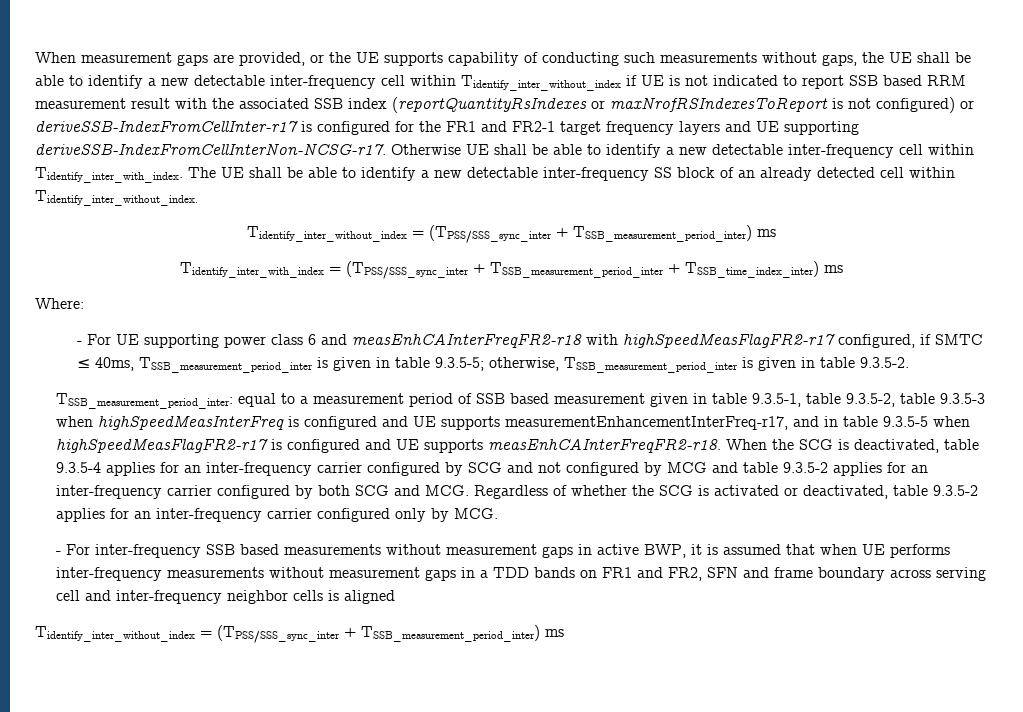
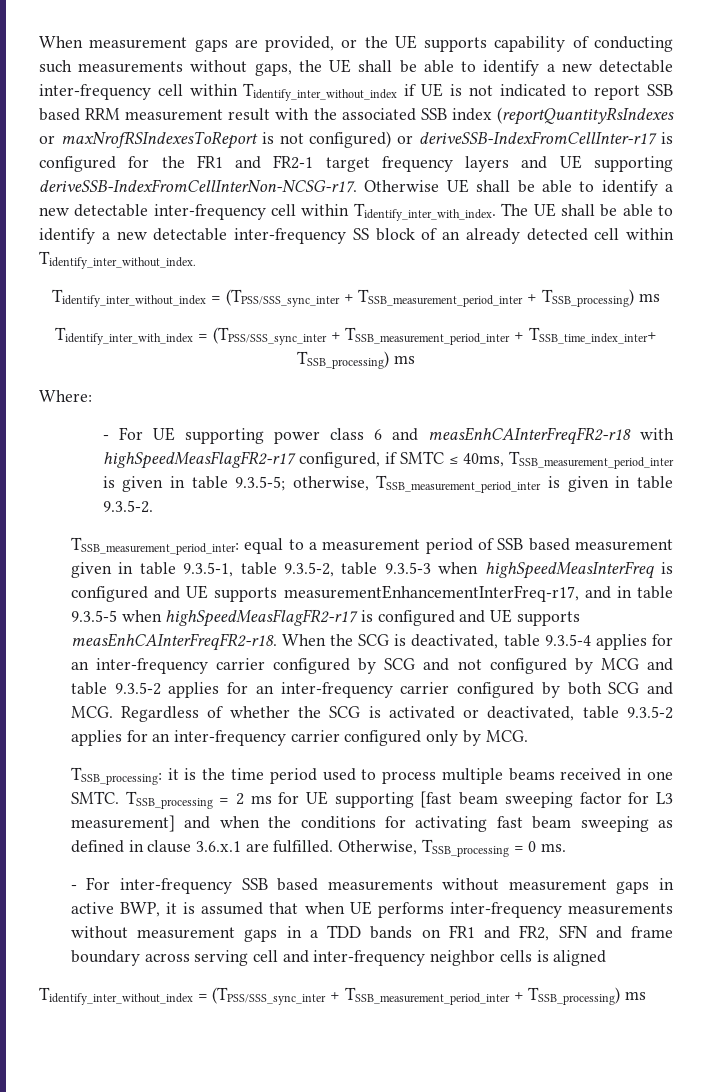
  The UE shall be able to identify a new detectable inter-frequency SS block of an already detected cell within Tidentify_inter_without_index.
- Tidentify_inter_without_index = (TPSS/SSS_sync_inter + TSSB_measurement_period_inter) ms
+ Tidentify_inter_without_index = (TPSS/SSS_sync_inter + TSSB_measurement_period_inter + TSSB_processing) ms
- Tidentify_inter_with_index = (TPSS/SSS_sync_inter + TSSB_measurement_period_inter + TSSB_time_index_inter) ms
+ Tidentify_inter_with_index = (TPSS/SSS_sync_inter + TSSB_measurement_period_inter + TSSB_time_index_inter+ TSSB_processing) ms
+ TSSB_processing: it is the time period used to process multiple beams received in one SMTC. TSSB_processing = 2 ms for UE supporting [fast beam sweeping factor for L3 measurement] and when the conditions for activating fast beam sweeping as defined in clause 3.6.x.1 are fulfilled. Otherwise, TSSB_processing = 0 ms.
  - For inter-frequency SSB based measurements without measurement gaps in active BWP, it is assumed that when UE performs inter-frequency measurements without measurement gaps in a TDD bands on FR1 and FR2, SFN and frame boundary across serving cell and inter-frequency neighbor cells is aligned
- Tidentify_inter_without_index = (TPSS/SSS_sync_inter + TSSB_measurement_period_inter) ms
+ Tidentify_inter_without_index = (TPSS/SSS_sync_inter + TSSB_measurement_period_inter + TSSB_processing) ms

